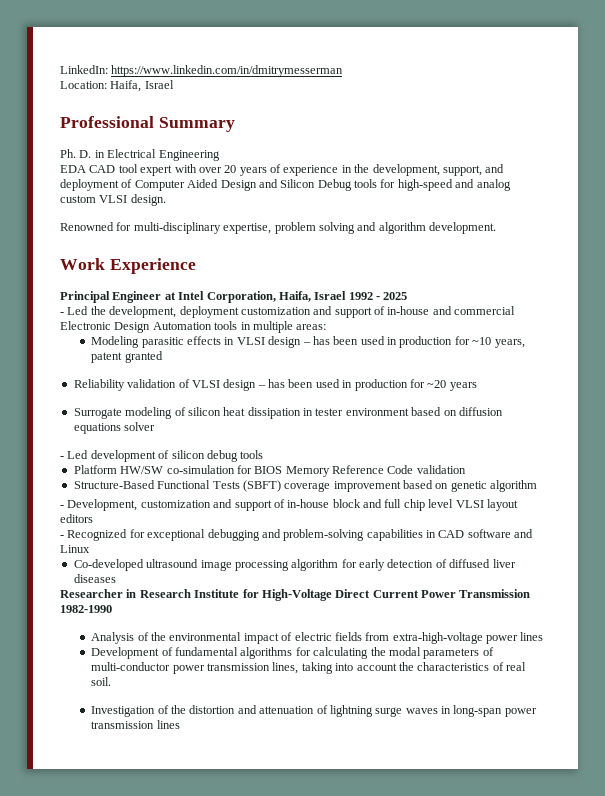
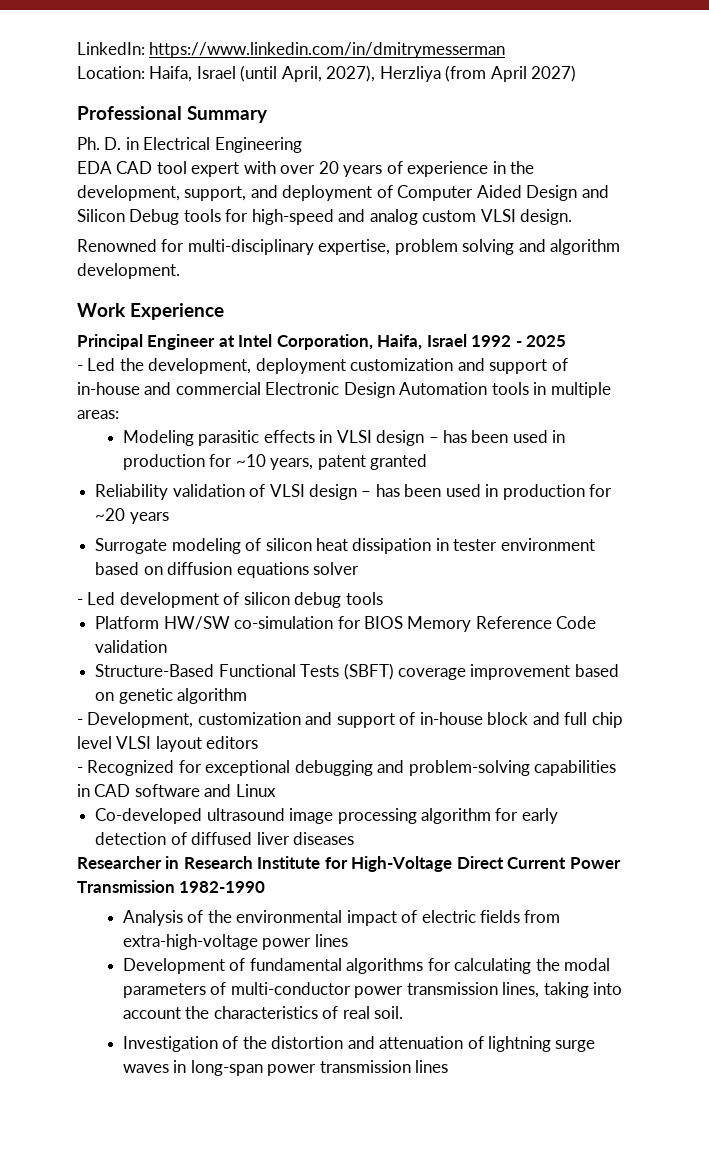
- Location: Haifa, Israel
+ Location: Haifa, Israel (until April, 2027), Herzliya (from April 2027)

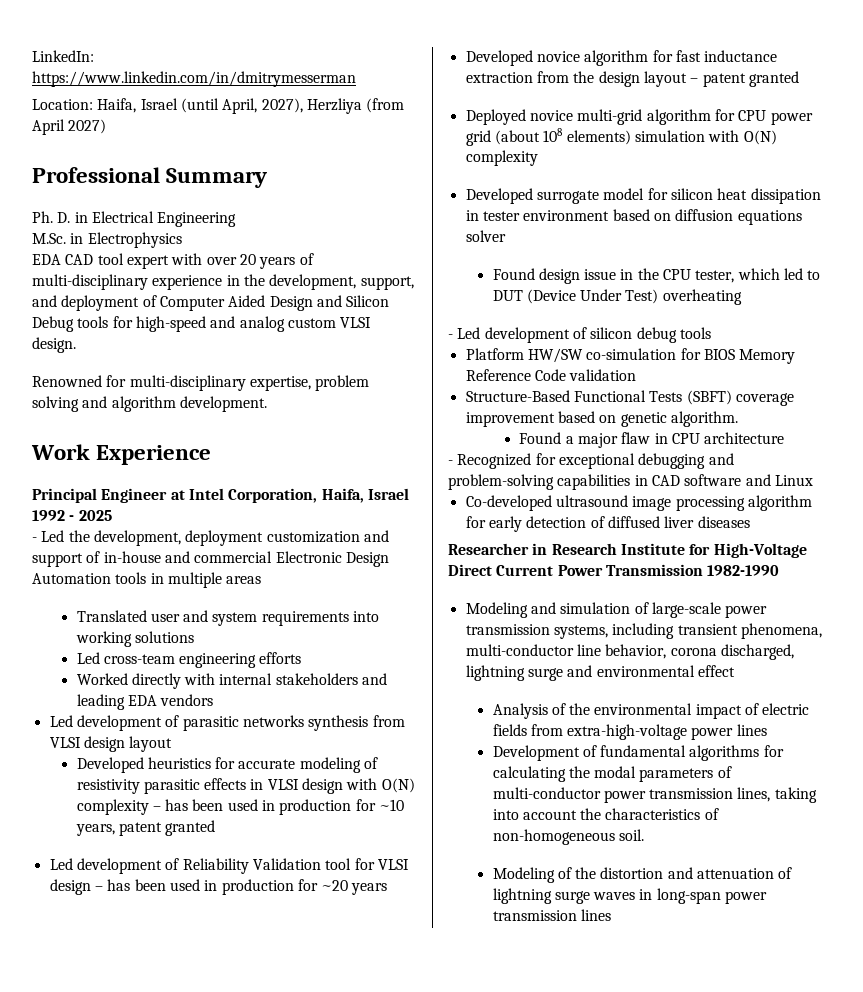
+ M.Sc. in Electrophysics
- EDA CAD tool expert with over 20 years of experience in the development, support, and deployment of Computer Aided Design and Silicon Debug tools for high-speed and analog custom VLSI design.
+ EDA CAD tool expert with over 20 years of multi-disciplinary experience in the development, support, and deployment of Computer Aided Design and Silicon Debug tools for high-speed and analog custom VLSI design.
- - Led the development, deployment customization and support of in-house and commercial Electronic Design Automation tools in multiple areas:
- Modeling parasitic effects in VLSI design – has been used in production for ~10 years, patent granted
+ - Led the development, deployment customization and support of in-house and commercial Electronic Design Automation tools in multiple areas
+ Translated user and system requirements into working solutions
+ Led cross-team engineering efforts
+ Worked directly with internal stakeholders and leading EDA vendors
+ Led development of parasitic networks synthesis from VLSI design layout
+ Developed heuristics for accurate modeling of resistivity parasitic effects in VLSI design with O(N) complexity – has been used in production for ~10 years, patent granted
- Reliability validation of VLSI design – has been used in production for ~20 years
+ Led development of Reliability Validation tool for VLSI design – has been used in production for ~20 years
- Surrogate modeling of silicon heat dissipation in tester environment based on diffusion equations solver
+ Developed novice algorithm for fast inductance extraction from the design layout – patent granted
+ Deployed novice multi-grid algorithm for CPU power grid (about 108 elements) simulation with O(N) complexity
+ Developed surrogate model for silicon heat dissipation in tester environment based on diffusion equations solver
+ Found design issue in the CPU tester, which led to DUT (Device Under Test) overheating
- Structure-Based Functional Tests (SBFT) coverage improvement based on genetic algorithm
- - Development, customization and support of in-house block and full chip level VLSI layout editors
+ Structure-Based Functional Tests (SBFT) coverage improvement based on genetic algorithm.
+ Found a major flaw in CPU architecture
+ Modeling and simulation of large-scale power transmission systems, including transient phenomena, multi-conductor line behavior, corona discharged, lightning surge and environmental effect
- Development of fundamental algorithms for calculating the modal parameters of multi-conductor power transmission lines, taking into account the characteristics of real soil.
+ Development of fundamental algorithms for calculating the modal parameters of multi-conductor power transmission lines, taking into account the characteristics of non-homogeneous soil.
- Investigation of the distortion and attenuation of lightning surge waves in long-span power transmission lines
+ Modeling of the distortion and attenuation of lightning surge waves in long-span power transmission lines

